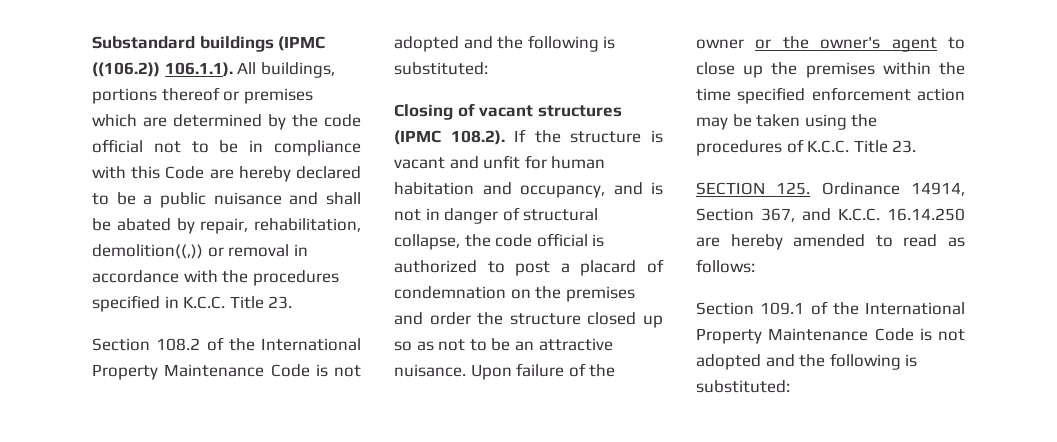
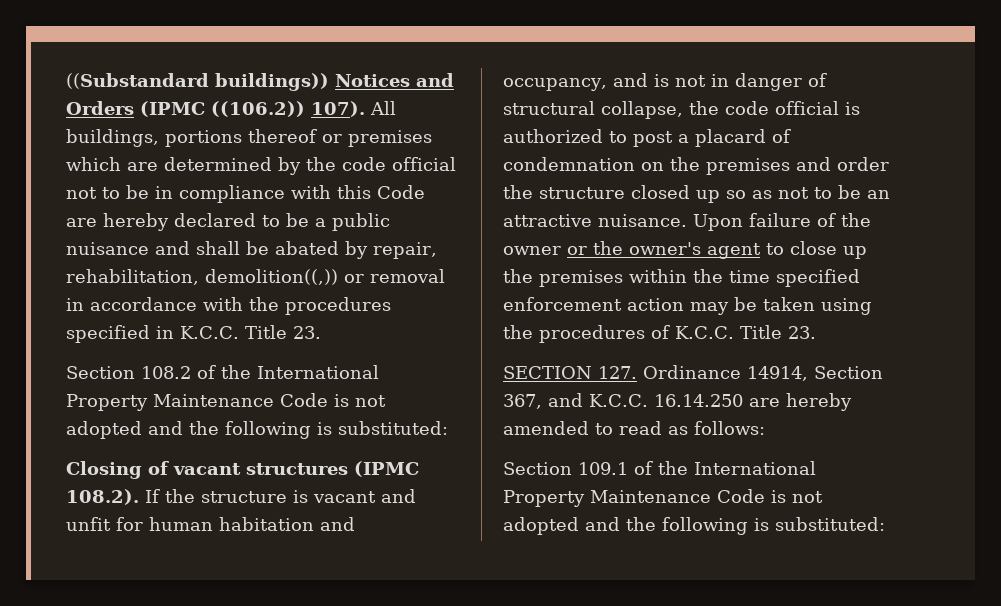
- Substandard buildings (IPMC ((106.2)) 106.1.1). All buildings, portions thereof or premises which are determined by the code official not to be in compliance with this Code are hereby declared to be a public nuisance and shall be abated by repair, rehabilitation, demolition((,)) or removal in accordance with the procedures specified in K.C.C. Title 23.
+ ((Substandard buildings)) Notices and Orders (IPMC ((106.2)) 107). All buildings, portions thereof or premises which are determined by the code official not to be in compliance with this Code are hereby declared to be a public nuisance and shall be abated by repair, rehabilitation, demolition((,)) or removal in accordance with the procedures specified in K.C.C. Title 23.
- SECTION 125. Ordinance 14914, Section 367, and K.C.C. 16.14.250 are hereby amended to read as follows:
+ SECTION 127. Ordinance 14914, Section 367, and K.C.C. 16.14.250 are hereby amended to read as follows:

